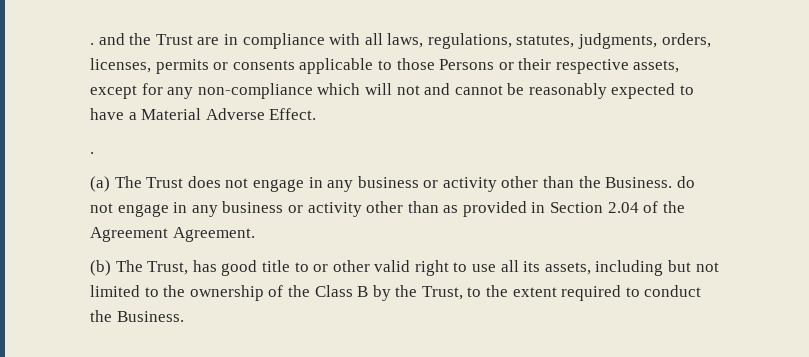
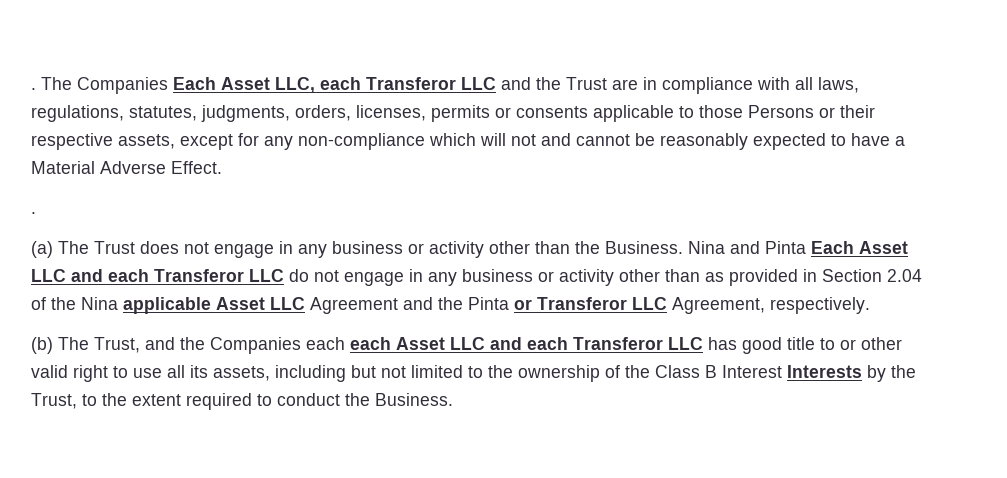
- . and the Trust are in compliance with all laws, regulations, statutes, judgments, orders, licenses, permits or consents applicable to those Persons or their respective assets, except for any non-compliance which will not and cannot be reasonably expected to have a Material Adverse Effect.
+ . The Companies Each Asset LLC, each Transferor LLC and the Trust are in compliance with all laws, regulations, statutes, judgments, orders, licenses, permits or consents applicable to those Persons or their respective assets, except for any non-compliance which will not and cannot be reasonably expected to have a Material Adverse Effect.
- (a) The Trust does not engage in any business or activity other than the Business. do not engage in any business or activity other than as provided in Section 2.04 of the Agreement Agreement.
- (b) The Trust, has good title to or other valid right to use all its assets, including but not limited to the ownership of the Class B by the Trust, to the extent required to conduct the Business.
+ (a) The Trust does not engage in any business or activity other than the Business. Nina and Pinta Each Asset LLC and each Transferor LLC do not engage in any business or activity other than as provided in Section 2.04 of the Nina applicable Asset LLC Agreement and the Pinta or Transferor LLC Agreement, respectively.
+ (b) The Trust, and the Companies each each Asset LLC and each Transferor LLC has good title to or other valid right to use all its assets, including but not limited to the ownership of the Class B Interest Interests by the Trust, to the extent required to conduct the Business.

